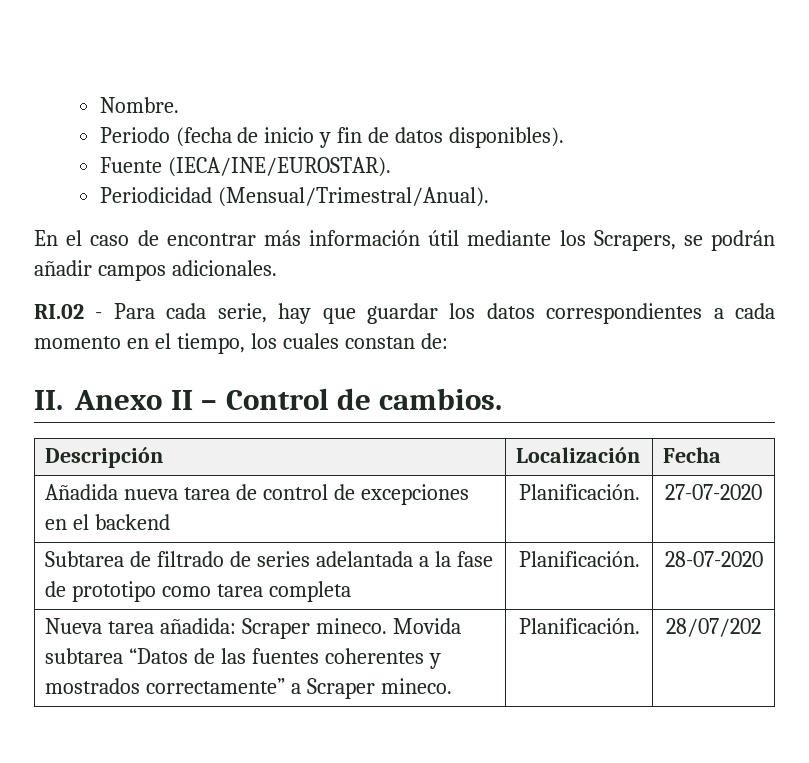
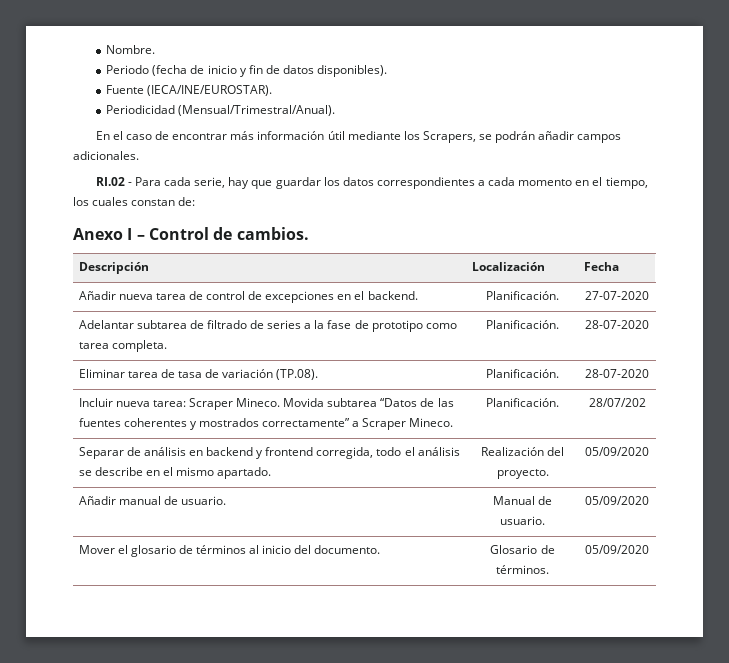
- II. Anexo II – Control de cambios.
+ Anexo I – Control de cambios.
- Añadida nueva tarea de control de excepciones en el backend | Planificación. | 27-07-2020
+ Añadir nueva tarea de control de excepciones en el backend. | Planificación. | 27-07-2020
- Subtarea de filtrado de series adelantada a la fase de prototipo como tarea completa | Planificación. | 28-07-2020
- Nueva tarea añadida: Scraper mineco. Movida subtarea “Datos de las fuentes coherentes y mostrados correctamente” a Scraper mineco. | Planificación. | 28/07/202
+ Adelantar subtarea de filtrado de series a la fase de prototipo como tarea completa. | Planificación. | 28-07-2020
+ Eliminar tarea de tasa de variación (TP.08). | Planificación. | 28-07-2020
+ Incluir nueva tarea: Scraper Mineco. Movida subtarea “Datos de las fuentes coherentes y mostrados correctamente” a Scraper Mineco. | Planificación. | 28/07/202
+ Separar de análisis en backend y frontend corregida, todo el análisis se describe en el mismo apartado. | Realización del proyecto. | 05/09/2020
+ Añadir manual de usuario. | Manual de usuario. | 05/09/2020
+ Mover el glosario de términos al inicio del documento. | Glosario de términos. | 05/09/2020

